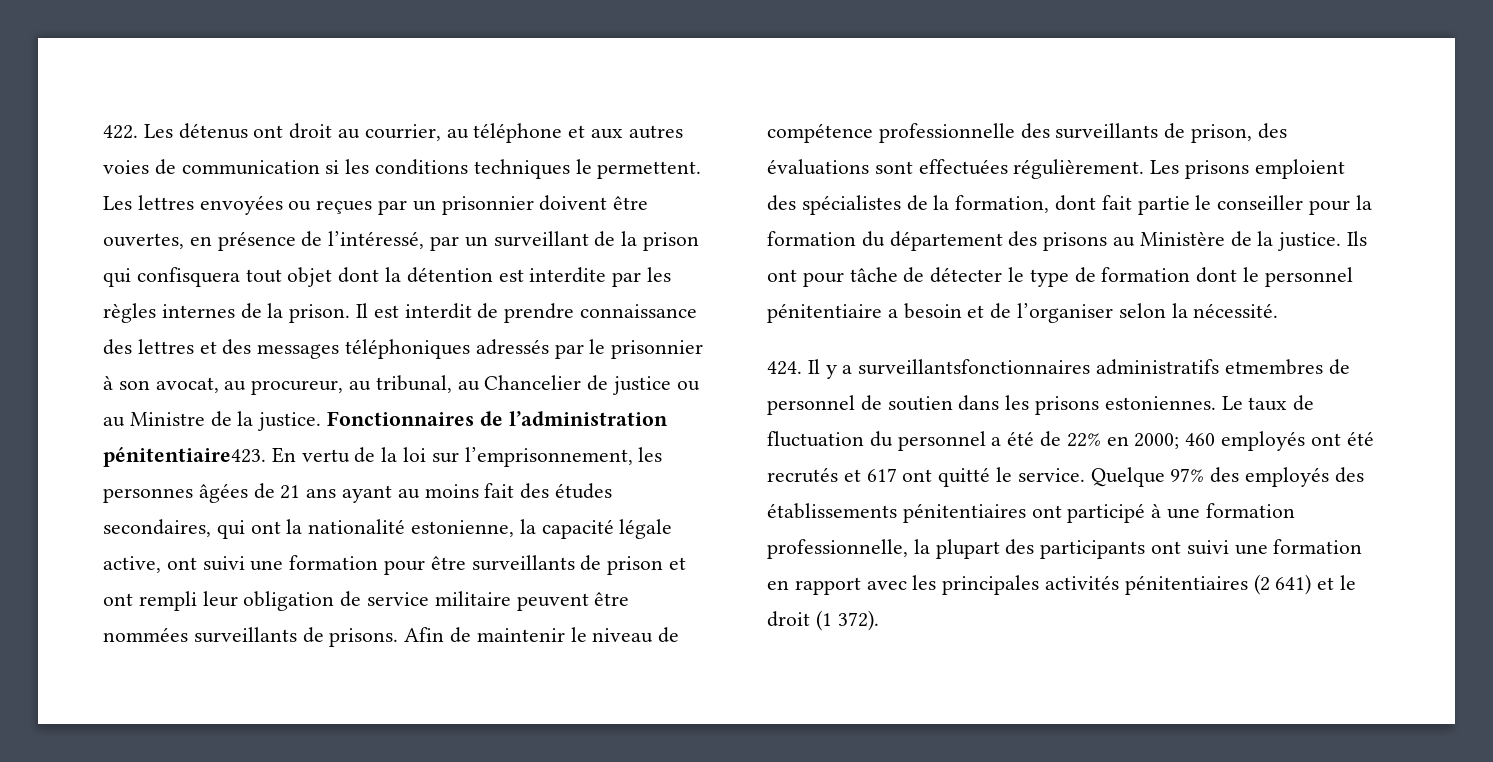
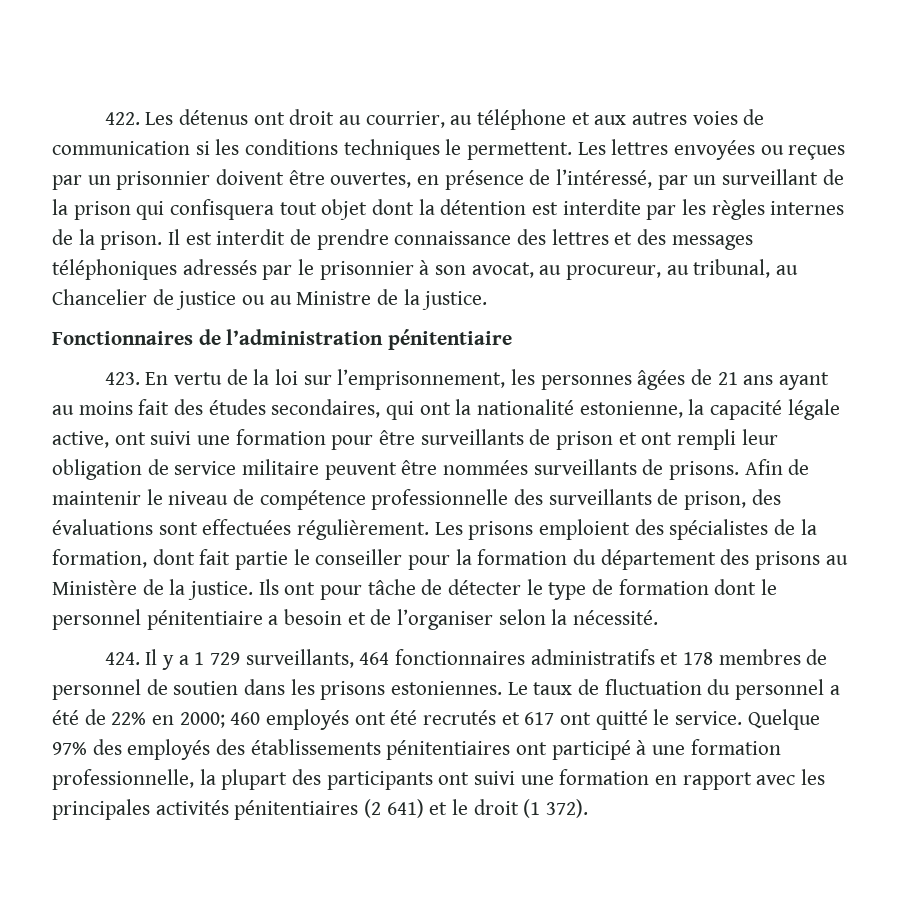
- Il est interdit de prendre connaissance des lettres et des messages téléphoniques adressés par le prisonnier à son avocat, au procureur, au tribunal, au Chancelier de justice ou au Ministre de la justice. Fonctionnaires de l’administration pénitentiaire423. En vertu de la loi sur l’emprisonnement, les personnes âgées de 21 ans ayant au moins fait des études secondaires, qui ont la nationalité estonienne, la capacité légale active, ont suivi une formation pour être surveillants de prison et ont rempli leur obligation de service militaire peuvent être nommées surveillants de prisons.
+ Il est interdit de prendre connaissance des lettres et des messages téléphoniques adressés par le prisonnier à son avocat, au procureur, au tribunal, au Chancelier de justice ou au Ministre de la justice.
+ Fonctionnaires de l’administration pénitentiaire
+ 423. En vertu de la loi sur l’emprisonnement, les personnes âgées de 21 ans ayant au moins fait des études secondaires, qui ont la nationalité estonienne, la capacité légale active, ont suivi une formation pour être surveillants de prison et ont rempli leur obligation de service militaire peuvent être nommées surveillants de prisons.
- 424. Il y a surveillantsfonctionnaires administratifs etmembres de personnel de soutien dans les prisons estoniennes.
+ 424. Il y a 1 729 surveillants, 464 fonctionnaires administratifs et 178 membres de personnel de soutien dans les prisons estoniennes.

